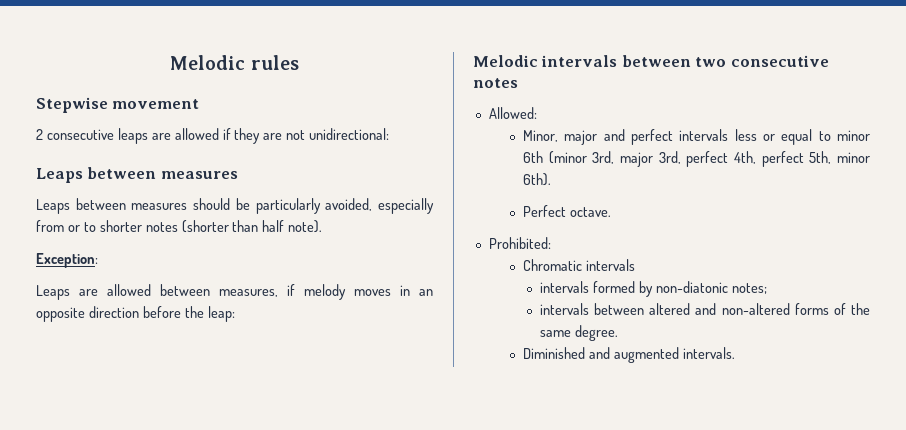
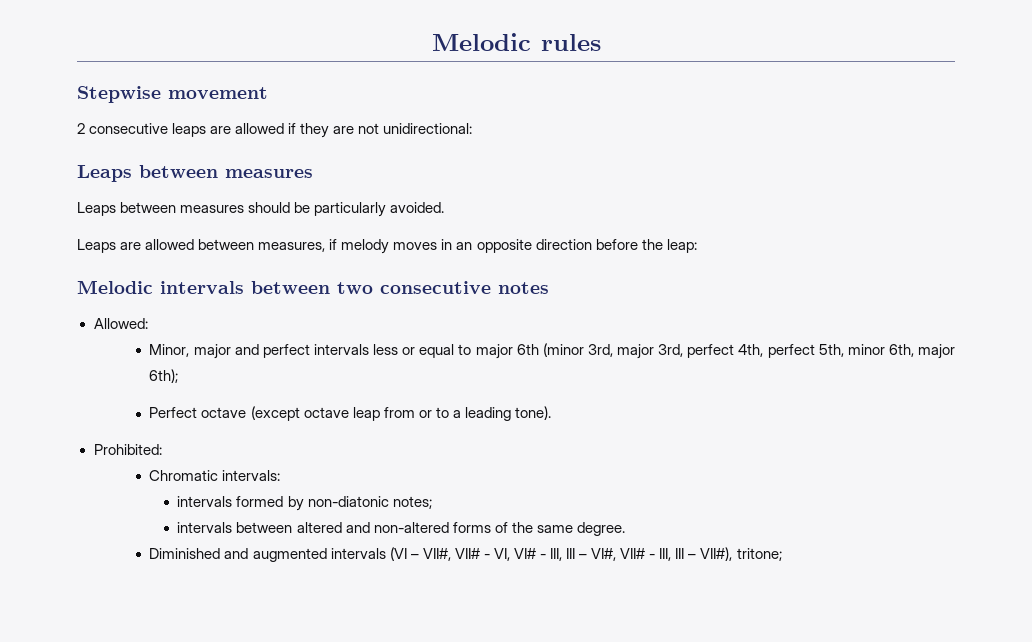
- Leaps between measures should be particularly avoided, especially from or to shorter notes (shorter than half note).
- Exception:
+ Leaps between measures should be particularly avoided.
- Minor, major and perfect intervals less or equal to minor 6th (minor 3rd, major 3rd, perfect 4th, perfect 5th, minor 6th).
- Perfect octave.
+ Minor, major and perfect intervals less or equal to major 6th (minor 3rd, major 3rd, perfect 4th, perfect 5th, minor 6th, major 6th);
+ Perfect octave (except octave leap from or to a leading tone).
- Chromatic intervals
+ Chromatic intervals:
- Diminished and augmented intervals.
+ Diminished and augmented intervals (VI – VII#, VII# - VI, VI# - III, III – VI#, VII# - III, III – VII#), tritone;

